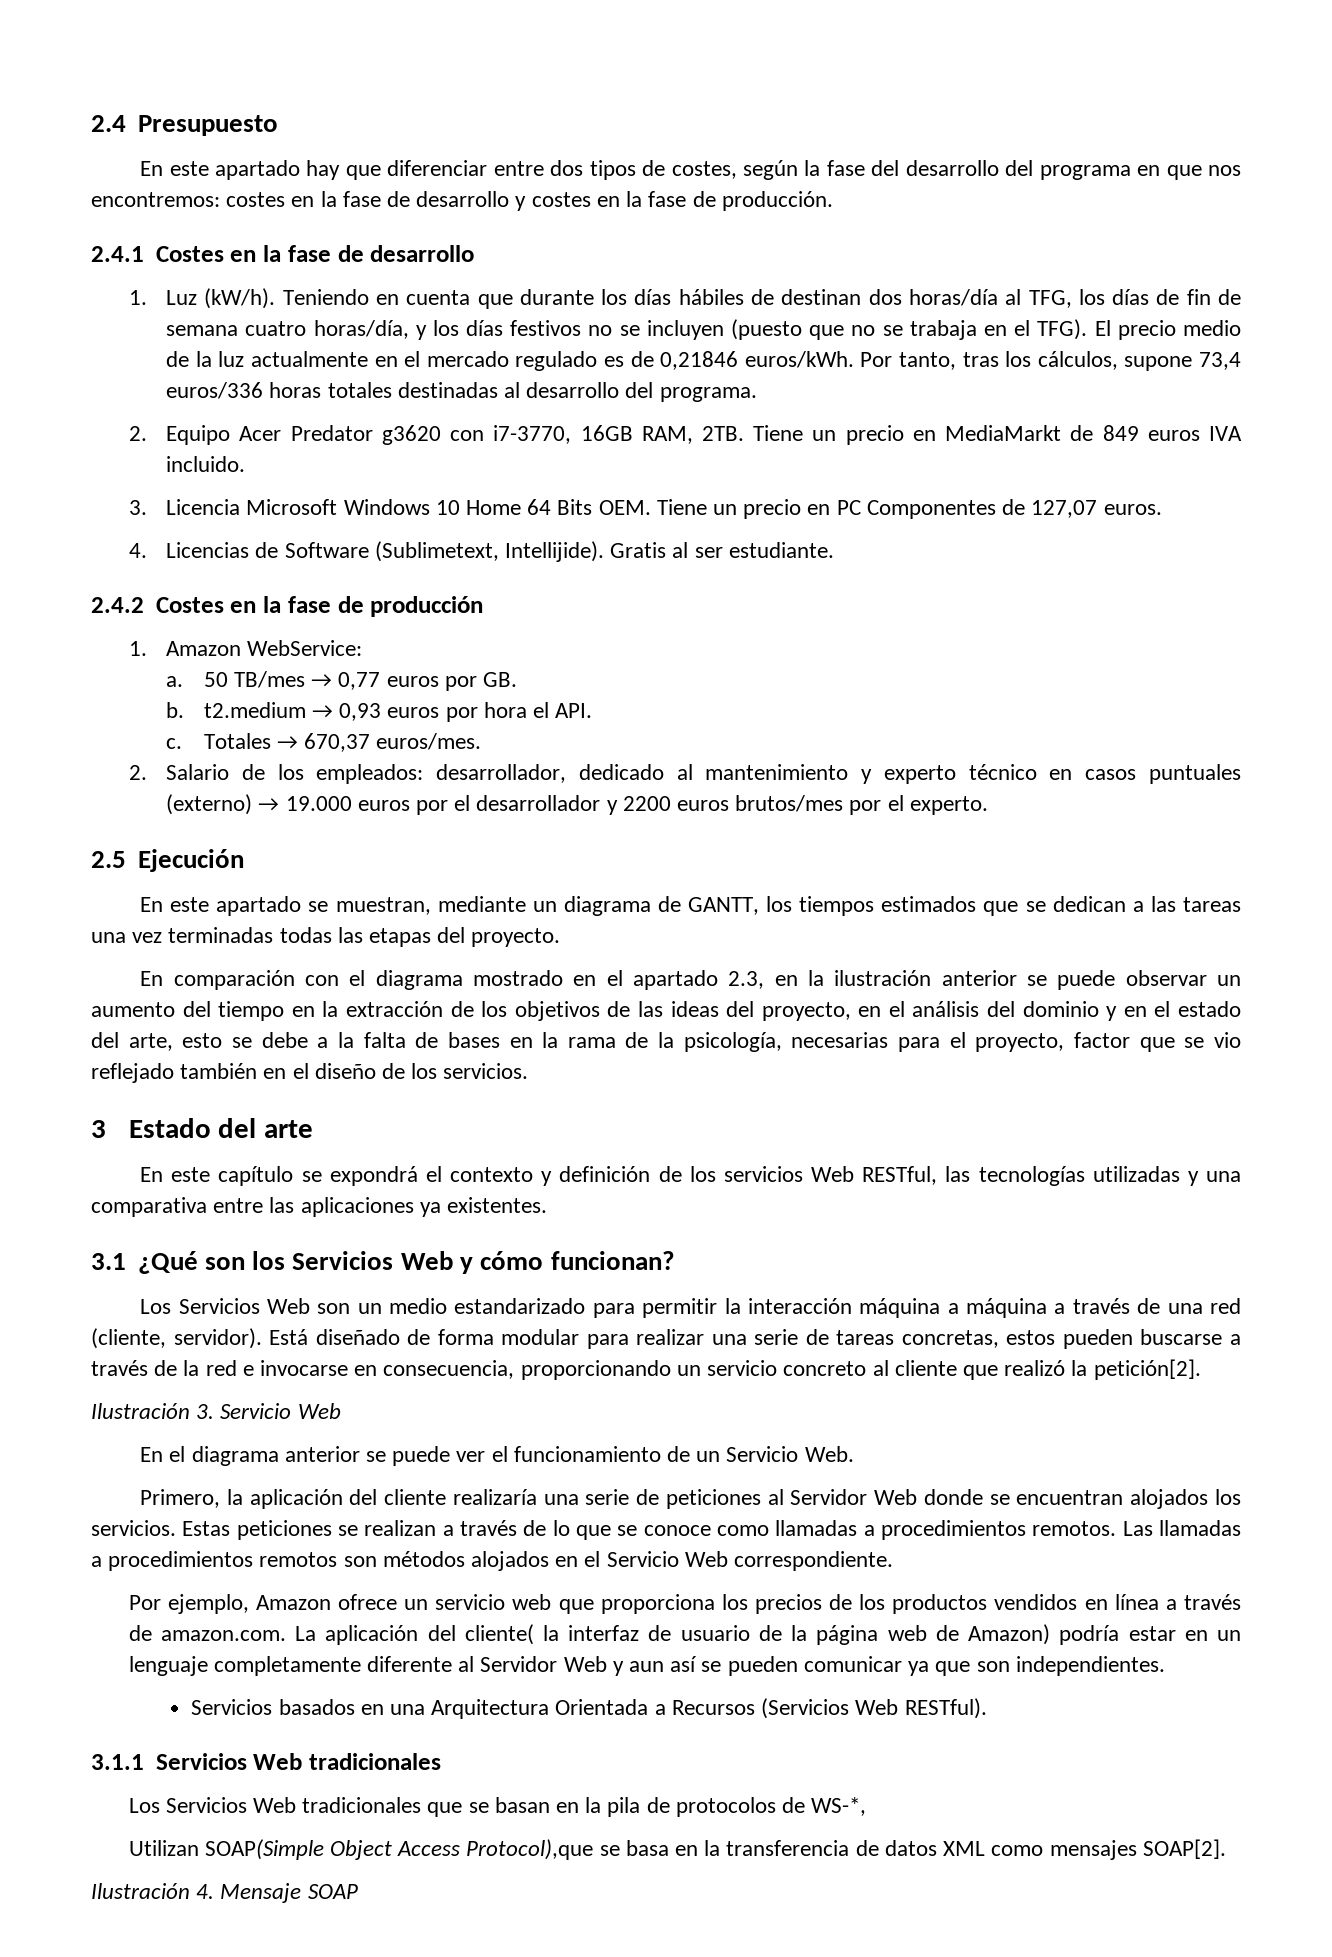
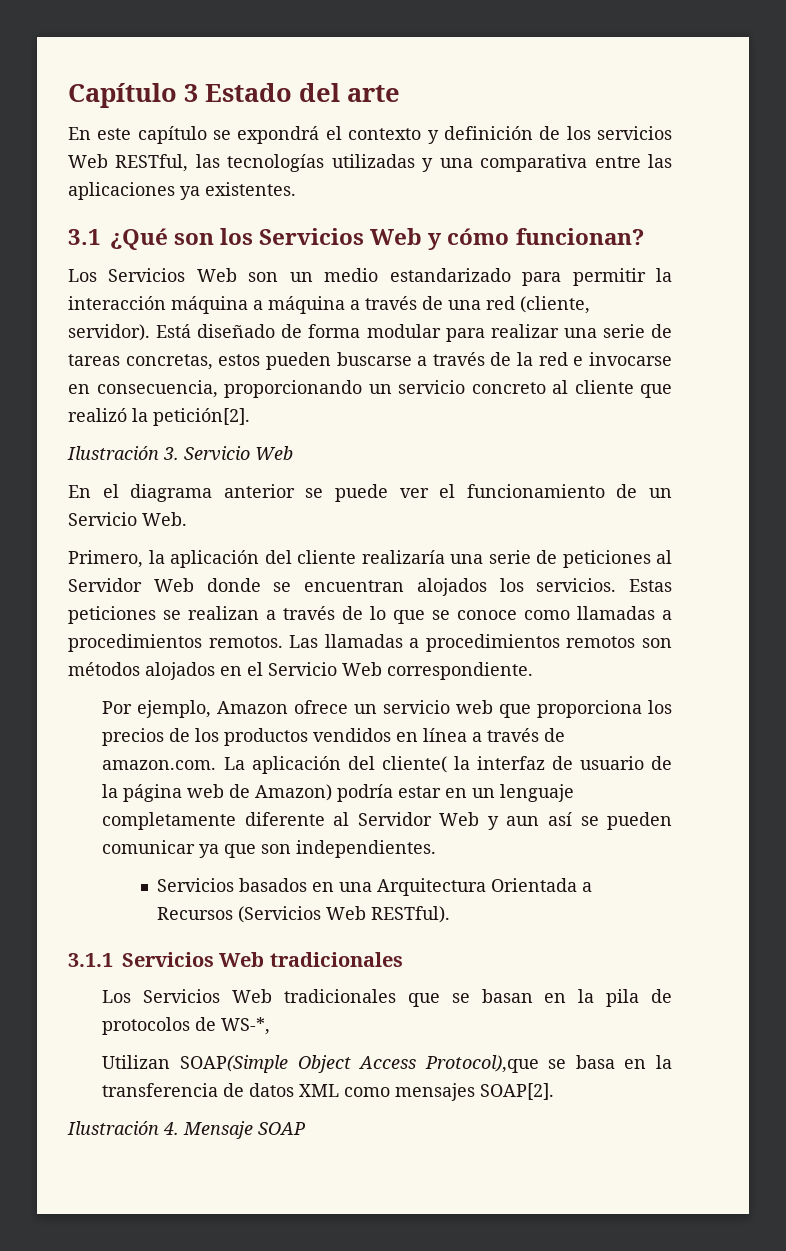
- 2.4 Presupuesto
- En este apartado hay que diferenciar entre dos tipos de costes, según la fase del desarrollo del programa en que nos encontremos: costes en la fase de desarrollo y costes en la fase de producción.
- 2.4.1 Costes en la fase de desarrollo
- 1. Luz (kW/h). Teniendo en cuenta que durante los días hábiles de destinan dos horas/día al TFG, los días de fin de semana cuatro horas/día, y los días festivos no se incluyen (puesto que no se trabaja en el TFG). El precio medio de la luz actualmente en el mercado regulado es de 0,21846 euros/kWh. Por tanto, tras los cálculos, supone 73,4 euros/336 horas totales destinadas al desarrollo del programa.
- 2. Equipo Acer Predator g3620 con i7-3770, 16GB RAM, 2TB. Tiene un precio en MediaMarkt de 849 euros IVA incluido.
- 3. Licencia Microsoft Windows 10 Home 64 Bits OEM. Tiene un precio en PC Componentes de 127,07 euros.
- 4. Licencias de Software (Sublimetext, Intellijide). Gratis al ser estudiante.
- 2.4.2 Costes en la fase de producción
- 1. Amazon WebService:
- a. 50 TB/mes → 0,77 euros por GB.
- b. t2.medium → 0,93 euros por hora el API.
- c. Totales → 670,37 euros/mes.
- 2. Salario de los empleados: desarrollador, dedicado al mantenimiento y experto técnico en casos puntuales (externo) → 19.000 euros por el desarrollador y 2200 euros brutos/mes por el experto.
- 2.5 Ejecución
- En este apartado se muestran, mediante un diagrama de GANTT, los tiempos estimados que se dedican a las tareas una vez terminadas todas las etapas del proyecto.
- En comparación con el diagrama mostrado en el apartado 2.3, en la ilustración anterior se puede observar un aumento del tiempo en la extracción de los objetivos de las ideas del proyecto, en el análisis del dominio y en el estado del arte, esto se debe a la falta de bases en la rama de la psicología, necesarias para el proyecto, factor que se vio reflejado también en el diseño de los servicios.
- 3 Estado del arte
+ Capítulo 3 Estado del arte

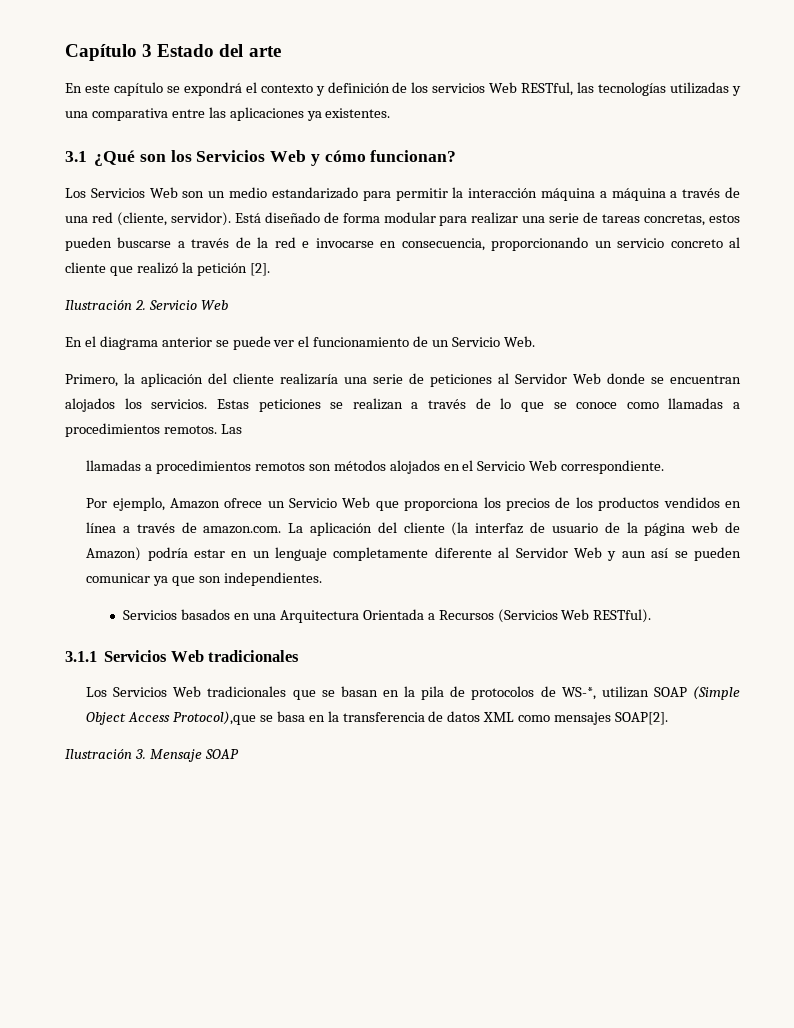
- Está diseñado de forma modular para realizar una serie de tareas concretas, estos pueden buscarse a través de la red e invocarse en consecuencia, proporcionando un servicio concreto al cliente que realizó la petición[2].
- Ilustración 3. Servicio Web
+ Está diseñado de forma modular para realizar una serie de tareas concretas, estos pueden buscarse a través de la red e invocarse en consecuencia, proporcionando un servicio concreto al cliente que realizó la petición [2].
+ Ilustración 2. Servicio Web
- Las llamadas a procedimientos remotos son métodos alojados en el Servicio Web correspondiente.
+ Las
+ llamadas a procedimientos remotos son métodos alojados en el Servicio Web correspondiente.
- Por ejemplo, Amazon ofrece un servicio web que proporciona los precios de los productos vendidos en línea a través de amazon.com. La aplicación del cliente( la interfaz de usuario de la página web de Amazon) podría estar en un lenguaje completamente diferente al Servidor Web y aun así se pueden comunicar ya que son independientes.
+ Por ejemplo, Amazon ofrece un Servicio Web que proporciona los precios de los productos vendidos en línea a través de amazon.com. La aplicación del cliente (la interfaz de usuario de la página web de Amazon) podría estar en un lenguaje completamente diferente al Servidor Web y aun así se pueden comunicar ya que son independientes.
- Los Servicios Web tradicionales que se basan en la pila de protocolos de WS-*,
- Utilizan SOAP(Simple Object Access Protocol),que se basa en la transferencia de datos XML como mensajes SOAP[2].
+ Los Servicios Web tradicionales que se basan en la pila de protocolos de WS-*, utilizan SOAP (Simple Object Access Protocol),que se basa en la transferencia de datos XML como mensajes SOAP[2].
- Ilustración 4. Mensaje SOAP
+ Ilustración 3. Mensaje SOAP

